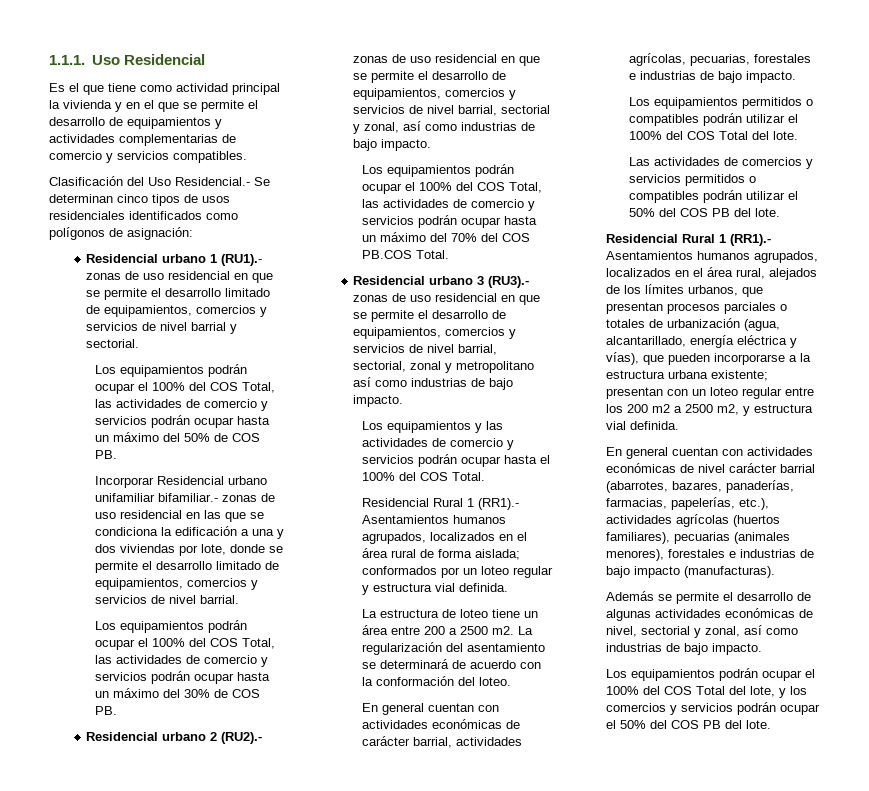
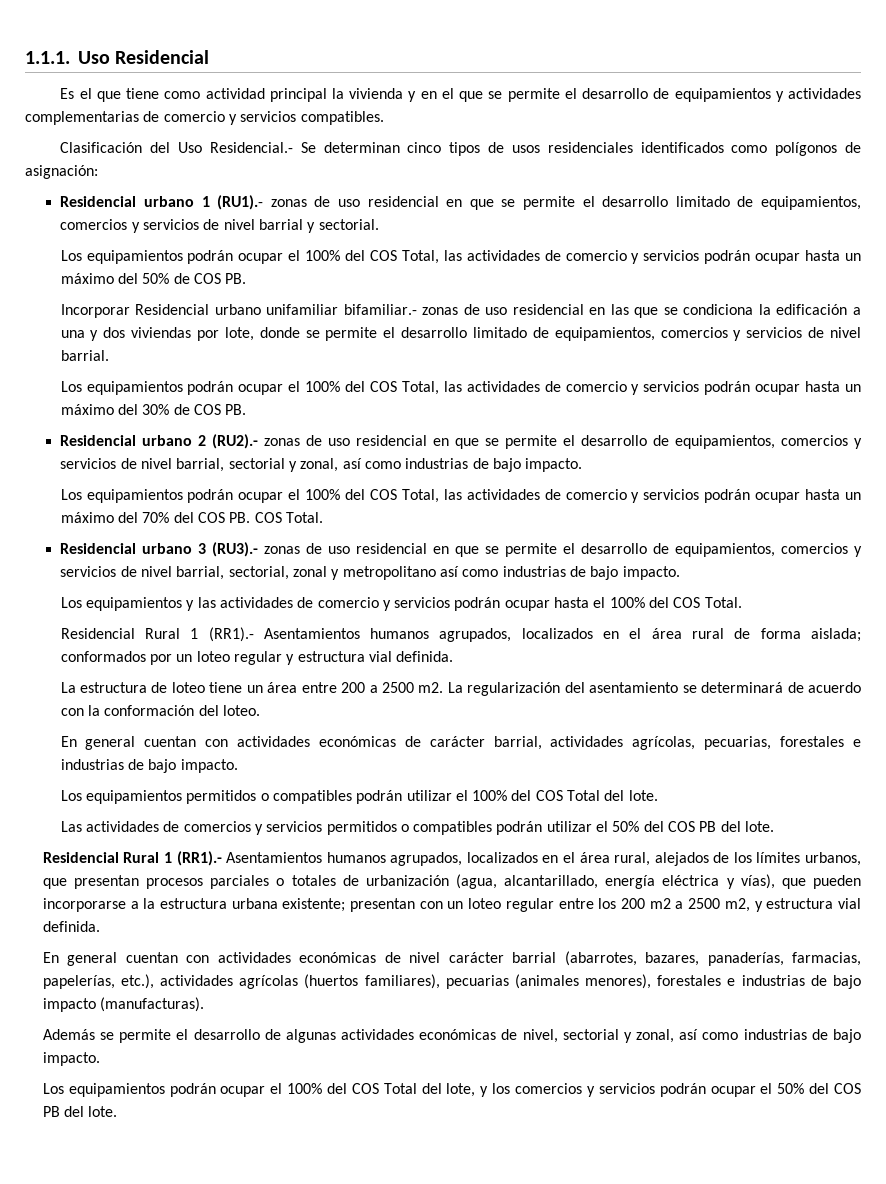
- Los equipamientos podrán ocupar el 100% del COS Total, las actividades de comercio y servicios podrán ocupar hasta un máximo del 70% del COS PB.COS Total.
+ Los equipamientos podrán ocupar el 100% del COS Total, las actividades de comercio y servicios podrán ocupar hasta un máximo del 70% del COS PB. COS Total.

